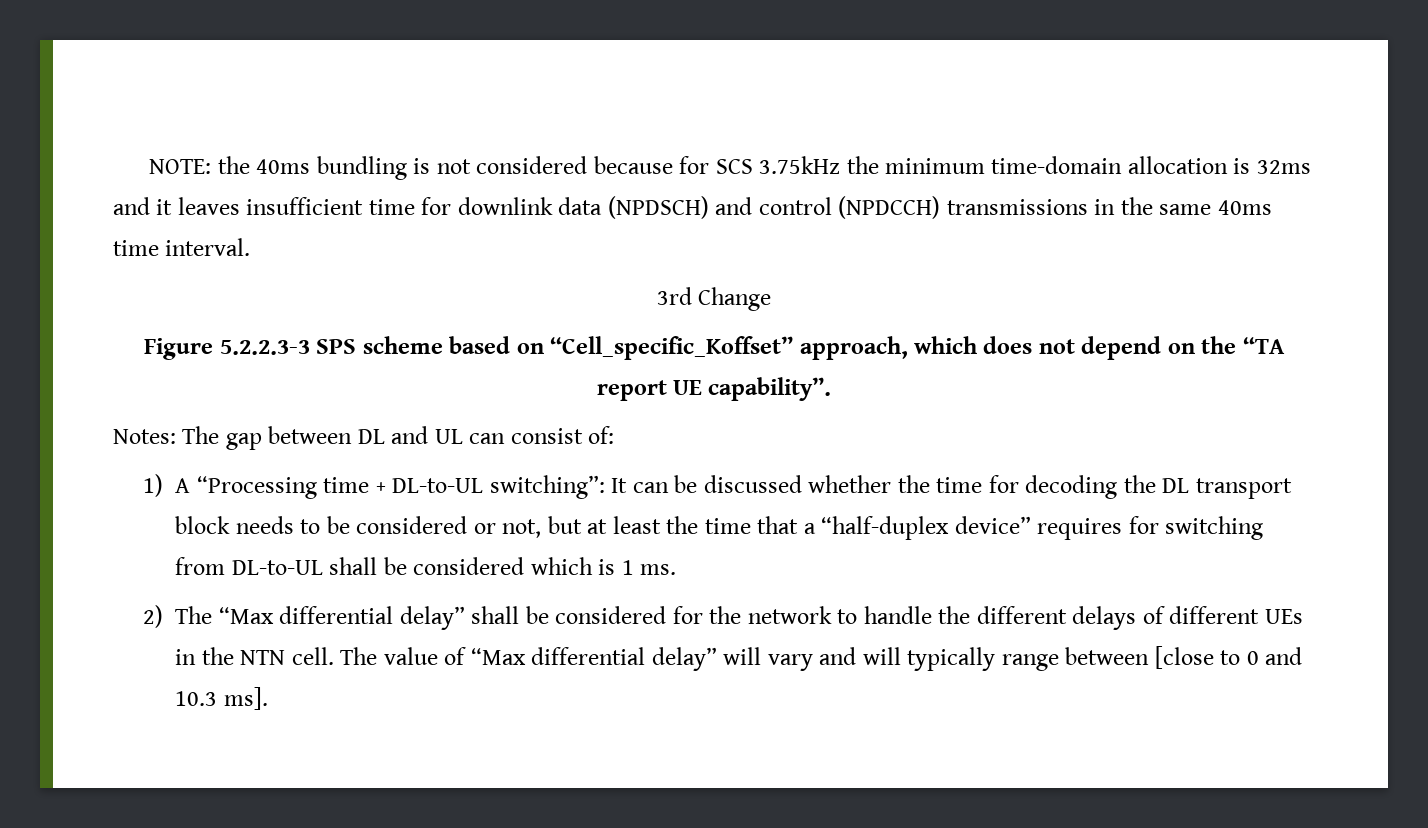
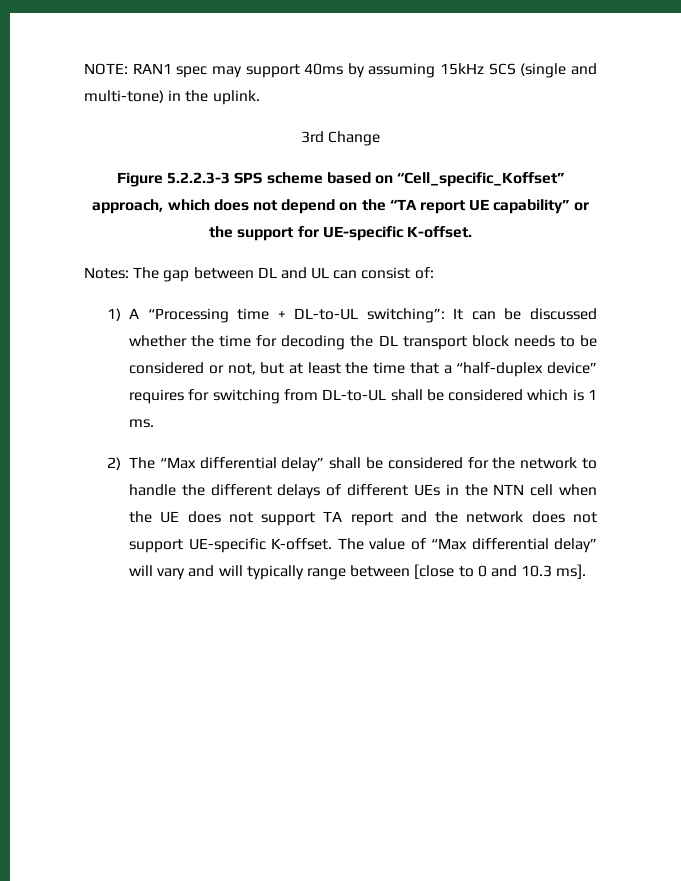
- NOTE: the 40ms bundling is not considered because for SCS 3.75kHz the minimum time-domain allocation is 32ms and it leaves insufficient time for downlink data (NPDSCH) and control (NPDCCH) transmissions in the same 40ms time interval.
+ NOTE: RAN1 spec may support 40ms by assuming 15kHz SCS (single and multi-tone) in the uplink.
- Figure 5.2.2.3-3 SPS scheme based on “Cell_specific_Koffset” approach, which does not depend on the “TA report UE capability”.
+ Figure 5.2.2.3-3 SPS scheme based on “Cell_specific_Koffset” approach, which does not depend on the “TA report UE capability” or the support for UE-specific K-offset.
- 2) The “Max differential delay” shall be considered for the network to handle the different delays of different UEs in the NTN cell.
+ 2) The “Max differential delay” shall be considered for the network to handle the different delays of different UEs in the NTN cell when the UE does not support TA report and the network does not support UE-specific K-offset.

